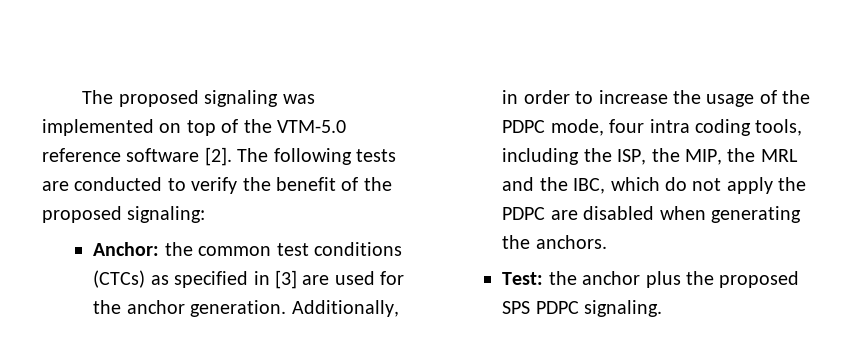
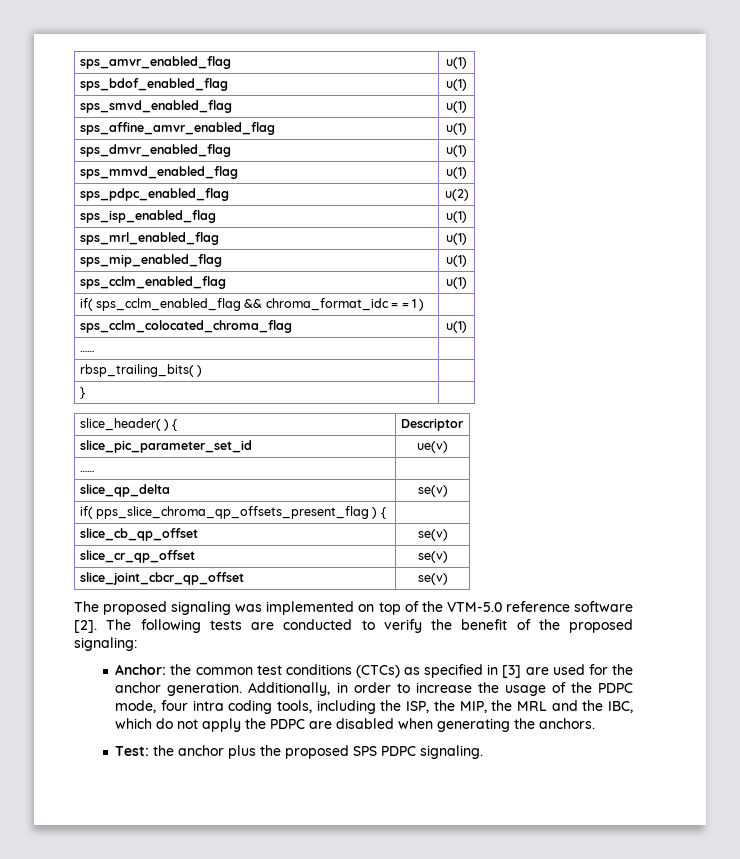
+ sps_amvr_enabled_flag | u(1)
+ sps_bdof_enabled_flag | u(1)
+ sps_smvd_enabled_flag | u(1)
+ sps_affine_amvr_enabled_flag | u(1)
+ sps_dmvr_enabled_flag | u(1)
+ sps_mmvd_enabled_flag | u(1)
+ sps_pdpc_enabled_flag | u(2)
+ sps_isp_enabled_flag | u(1)
+ sps_mrl_enabled_flag | u(1)
+ sps_mip_enabled_flag | u(1)
+ sps_cclm_enabled_flag | u(1)
+ if( sps_cclm_enabled_flag && chroma_format_idc = = 1 ) |
+ sps_cclm_colocated_chroma_flag | u(1)
+ …… |
+ rbsp_trailing_bits( ) |
+ } |
+ slice_header( ) { | Descriptor
+ slice_pic_parameter_set_id | ue(v)
+ …… |
+ slice_qp_delta | se(v)
+ if( pps_slice_chroma_qp_offsets_present_flag ) { |
+ slice_cb_qp_offset | se(v)
+ slice_cr_qp_offset | se(v)
+ slice_joint_cbcr_qp_offset | se(v)

